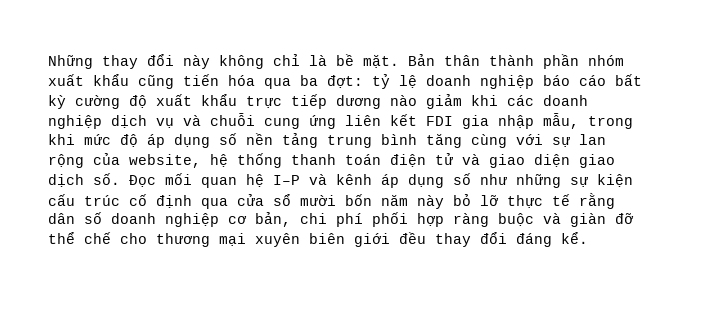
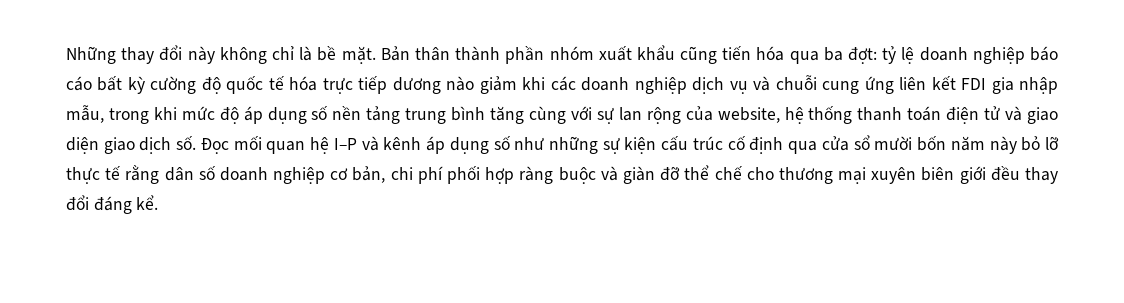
- tỷ lệ doanh nghiệp báo cáo bất kỳ cường độ xuất khẩu trực tiếp dương nào giảm khi các doanh nghiệp dịch vụ và chuỗi cung ứng liên kết FDI gia nhập mẫu, trong khi mức độ áp dụng số nền tảng trung bình tăng cùng với sự lan rộng của website, hệ thống thanh toán điện tử và giao diện giao dịch số.
+ tỷ lệ doanh nghiệp báo cáo bất kỳ cường độ quốc tế hóa trực tiếp dương nào giảm khi các doanh nghiệp dịch vụ và chuỗi cung ứng liên kết FDI gia nhập mẫu, trong khi mức độ áp dụng số nền tảng trung bình tăng cùng với sự lan rộng của website, hệ thống thanh toán điện tử và giao diện giao dịch số.

